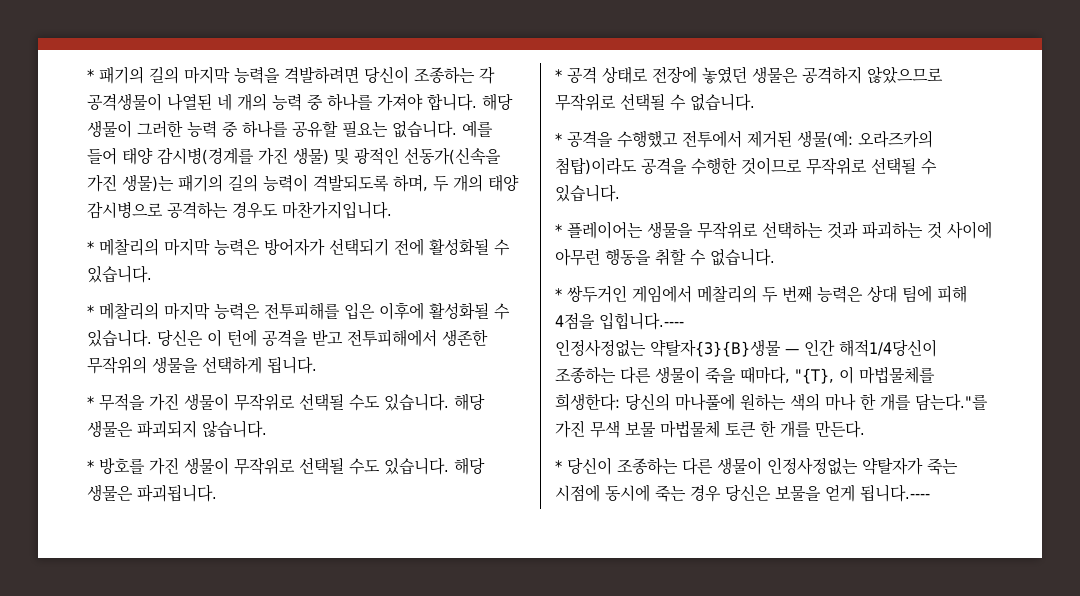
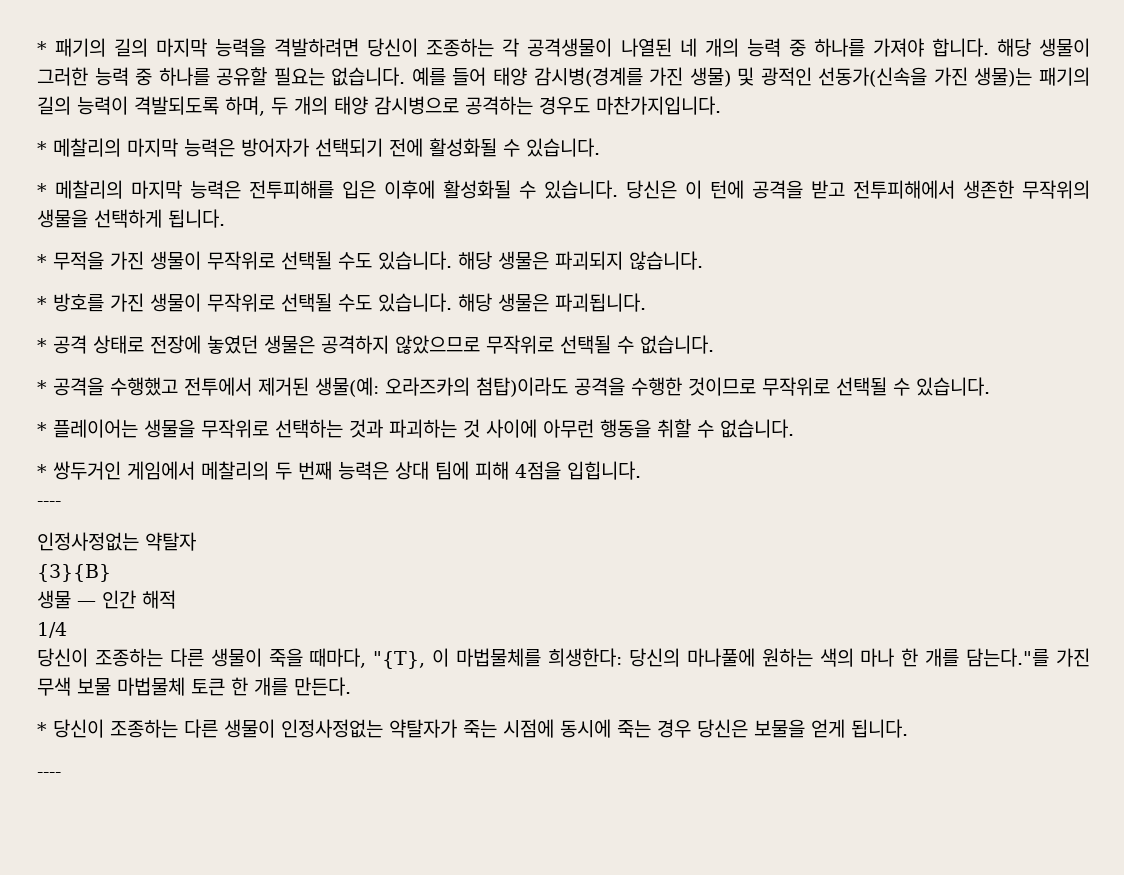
- * 쌍두거인 게임에서 메찰리의 두 번째 능력은 상대 팀에 피해 4점을 입힙니다.----
- 인정사정없는 약탈자{3}{B}생물 — 인간 해적1/4당신이 조종하는 다른 생물이 죽을 때마다, "{T}, 이 마법물체를 희생한다: 당신의 마나풀에 원하는 색의 마나 한 개를 담는다."를 가진 무색 보물 마법물체 토큰 한 개를 만든다.
+ * 쌍두거인 게임에서 메찰리의 두 번째 능력은 상대 팀에 피해 4점을 입힙니다.
+ ----
+ 인정사정없는 약탈자
+ {3}{B}
+ 생물 — 인간 해적
+ 1/4
+ 당신이 조종하는 다른 생물이 죽을 때마다, "{T}, 이 마법물체를 희생한다: 당신의 마나풀에 원하는 색의 마나 한 개를 담는다."를 가진 무색 보물 마법물체 토큰 한 개를 만든다.
- * 당신이 조종하는 다른 생물이 인정사정없는 약탈자가 죽는 시점에 동시에 죽는 경우 당신은 보물을 얻게 됩니다.----
+ * 당신이 조종하는 다른 생물이 인정사정없는 약탈자가 죽는 시점에 동시에 죽는 경우 당신은 보물을 얻게 됩니다.
+ ----

